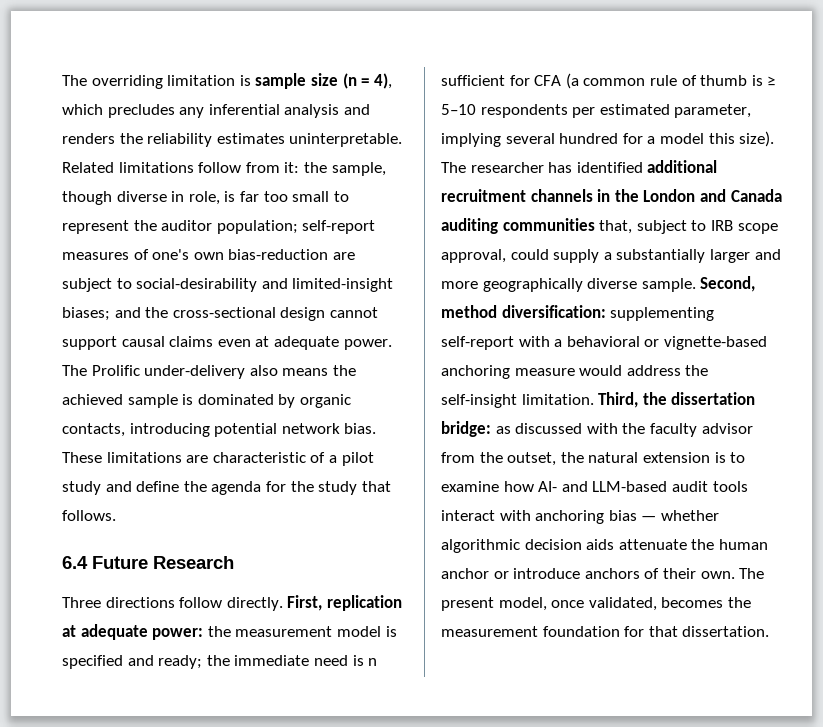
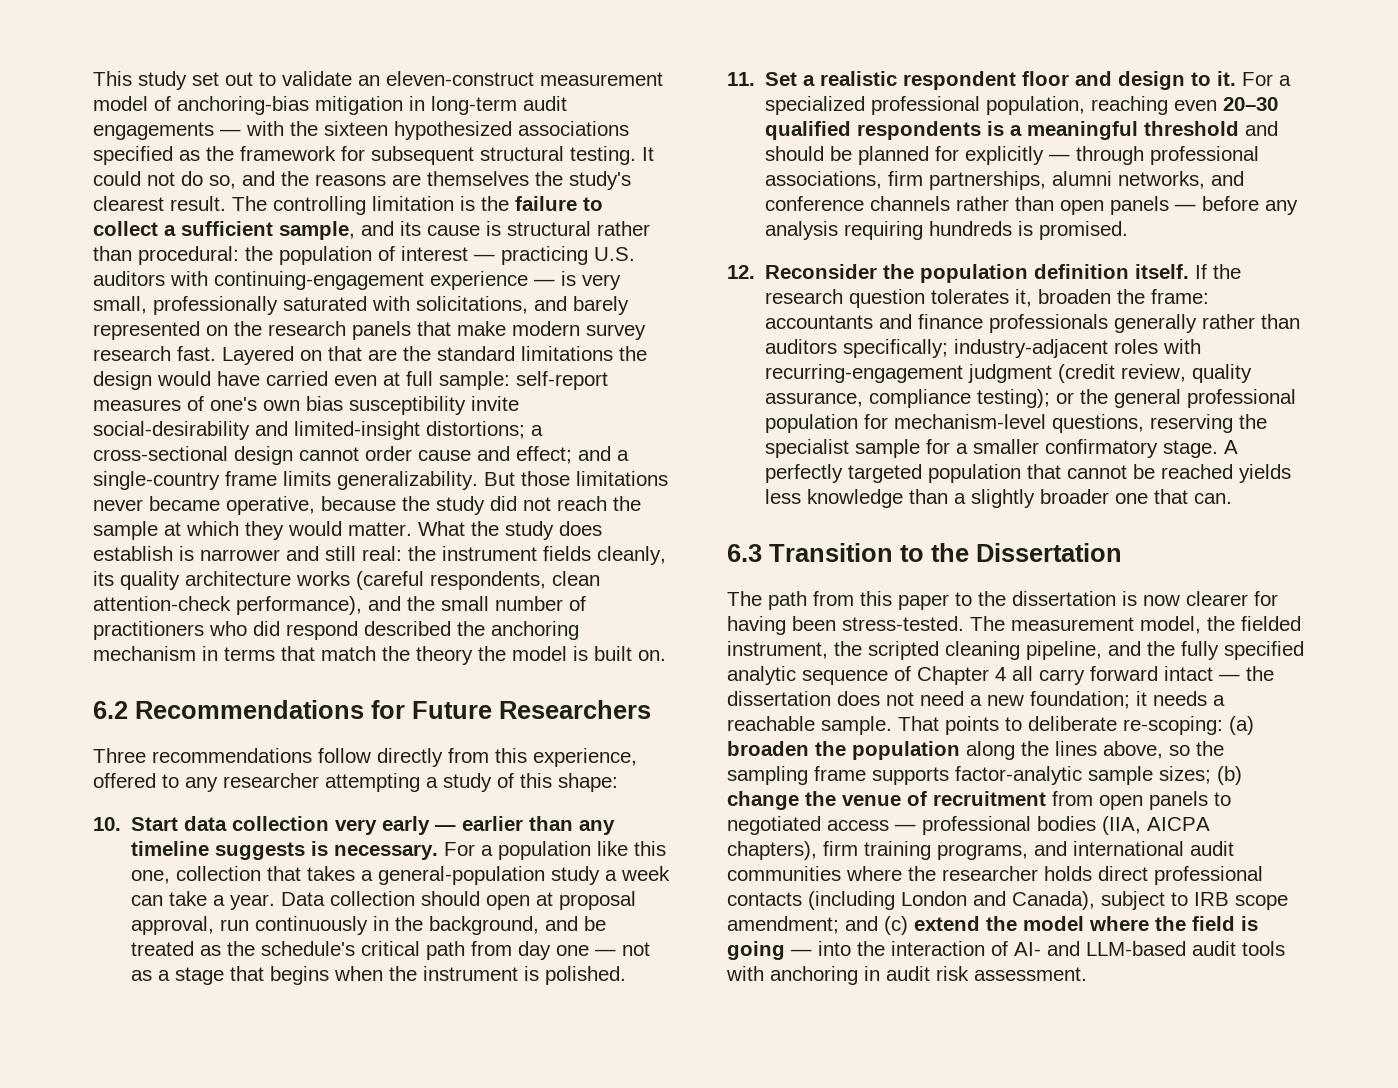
- The overriding limitation is sample size (n = 4), which precludes any inferential analysis and renders the reliability estimates uninterpretable. Related limitations follow from it: the sample, though diverse in role, is far too small to represent the auditor population; self-report measures of one's own bias-reduction are subject to social-desirability and limited-insight biases; and the cross-sectional design cannot support causal claims even at adequate power. The Prolific under-delivery also means the achieved sample is dominated by organic contacts, introducing potential network bias. These limitations are characteristic of a pilot study and define the agenda for the study that follows.
- 6.4 Future Research
- Three directions follow directly. First, replication at adequate power: the measurement model is specified and ready; the immediate need is n sufficient for CFA (a common rule of thumb is ≥ 5–10 respondents per estimated parameter, implying several hundred for a model this size). The researcher has identified additional recruitment channels in the London and Canada auditing communities that, subject to IRB scope approval, could supply a substantially larger and more geographically diverse sample. Second, method diversification: supplementing self-report with a behavioral or vignette-based anchoring measure would address the self-insight limitation. Third, the dissertation bridge: as discussed with the faculty advisor from the outset, the natural extension is to examine how AI- and LLM-based audit tools interact with anchoring bias — whether algorithmic decision aids attenuate the human anchor or introduce anchors of their own. The present model, once validated, becomes the measurement foundation for that dissertation.
+ This study set out to validate an eleven-construct measurement model of anchoring-bias mitigation in long-term audit engagements — with the sixteen hypothesized associations specified as the framework for subsequent structural testing. It could not do so, and the reasons are themselves the study's clearest result. The controlling limitation is the failure to collect a sufficient sample, and its cause is structural rather than procedural: the population of interest — practicing U.S. auditors with continuing-engagement experience — is very small, professionally saturated with solicitations, and barely represented on the research panels that make modern survey research fast. Layered on that are the standard limitations the design would have carried even at full sample: self-report measures of one's own bias susceptibility invite social-desirability and limited-insight distortions; a cross-sectional design cannot order cause and effect; and a single-country frame limits generalizability. But those limitations never became operative, because the study did not reach the sample at which they would matter. What the study does establish is narrower and still real: the instrument fields cleanly, its quality architecture works (careful respondents, clean attention-check performance), and the small number of practitioners who did respond described the anchoring mechanism in terms that match the theory the model is built on.
+ 6.2 Recommendations for Future Researchers
+ Three recommendations follow directly from this experience, offered to any researcher attempting a study of this shape:
+ 10. Start data collection very early — earlier than any timeline suggests is necessary. For a population like this one, collection that takes a general-population study a week can take a year. Data collection should open at proposal approval, run continuously in the background, and be treated as the schedule's critical path from day one — not as a stage that begins when the instrument is polished.
+ 11. Set a realistic respondent floor and design to it. For a specialized professional population, reaching even 20–30 qualified respondents is a meaningful threshold and should be planned for explicitly — through professional associations, firm partnerships, alumni networks, and conference channels rather than open panels — before any analysis requiring hundreds is promised.
+ 12. Reconsider the population definition itself. If the research question tolerates it, broaden the frame: accountants and finance professionals generally rather than auditors specifically; industry-adjacent roles with recurring-engagement judgment (credit review, quality assurance, compliance testing); or the general professional population for mechanism-level questions, reserving the specialist sample for a smaller confirmatory stage. A perfectly targeted population that cannot be reached yields less knowledge than a slightly broader one that can.
+ 6.3 Transition to the Dissertation
+ The path from this paper to the dissertation is now clearer for having been stress-tested. The measurement model, the fielded instrument, the scripted cleaning pipeline, and the fully specified analytic sequence of Chapter 4 all carry forward intact — the dissertation does not need a new foundation; it needs a reachable sample. That points to deliberate re-scoping: (a) broaden the population along the lines above, so the sampling frame supports factor-analytic sample sizes; (b) change the venue of recruitment from open panels to negotiated access — professional bodies (IIA, AICPA chapters), firm training programs, and international audit communities where the researcher holds direct professional contacts (including London and Canada), subject to IRB scope amendment; and (c) extend the model where the field is going — into the interaction of AI- and LLM-based audit tools with anchoring in audit risk assessment.

